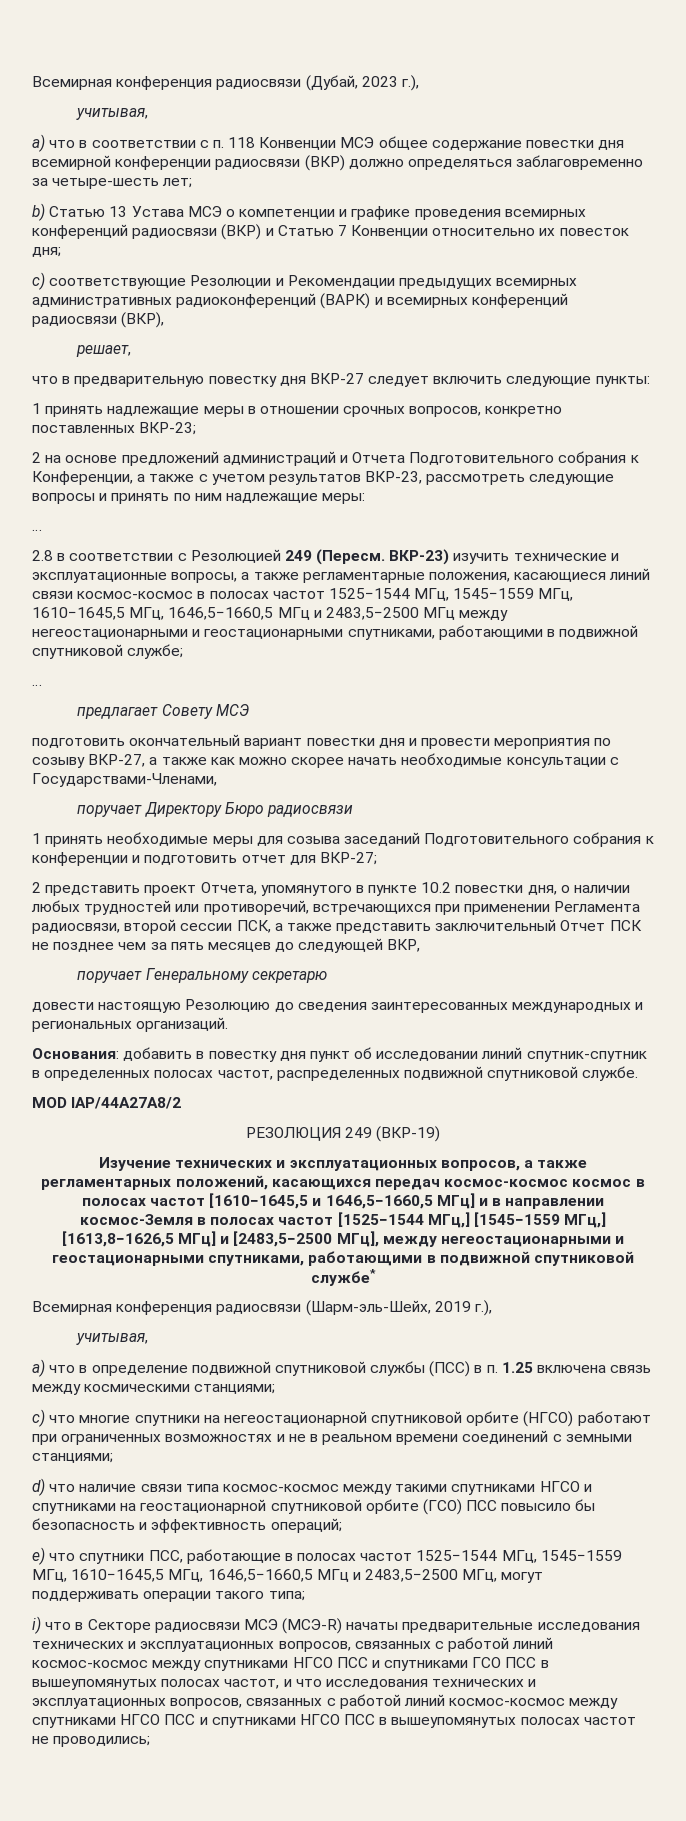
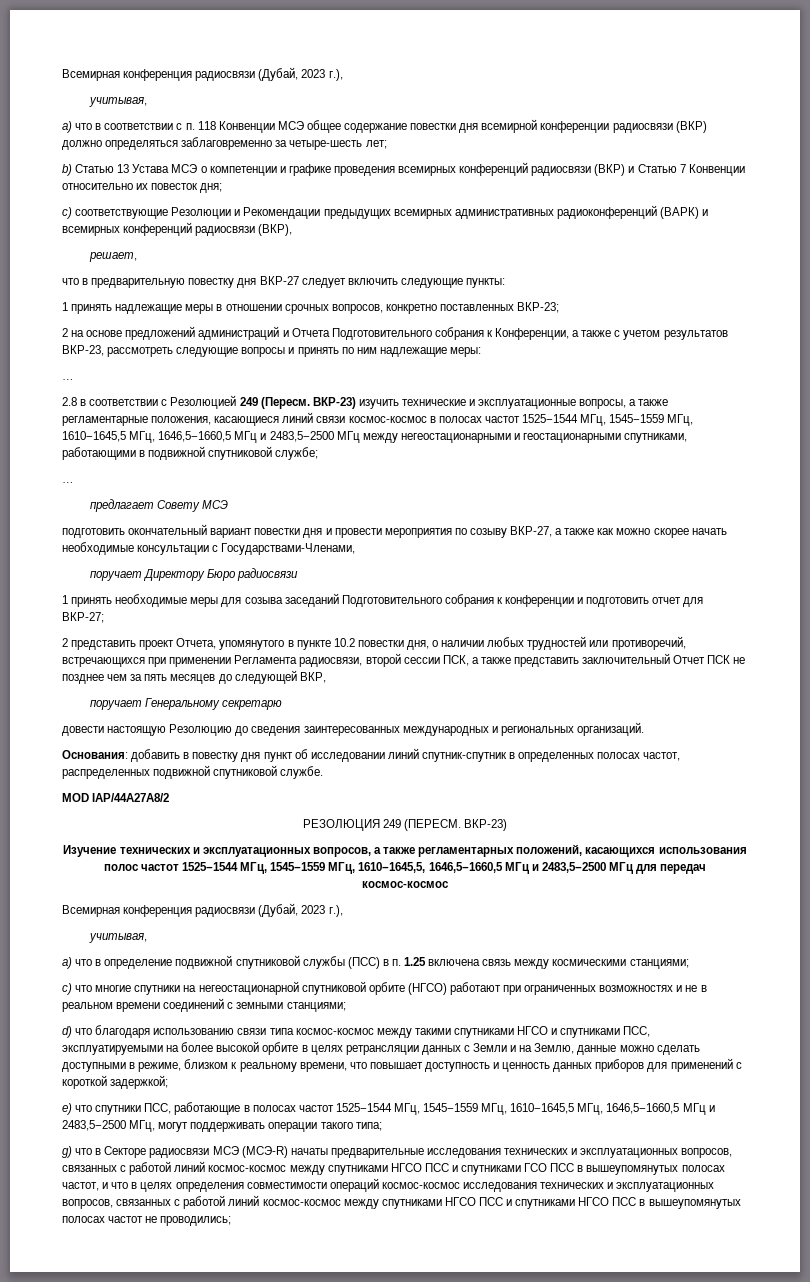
- РЕЗОЛЮЦИЯ 249 (ВКР-19)
+ РЕЗОЛЮЦИЯ 249 (ПЕРЕСМ. ВКР-23)
- Изучение технических и эксплуатационных вопросов, а также регламентарных положений, касающихся передач космос-космос космос в полосах частот [1610−1645,5 и 1646,5−1660,5 МГц] и в направлении космос-Земля в полосах частот [1525−1544 МГц,] [1545−1559 МГц,] [1613,8−1626,5 МГц] и [2483,5−2500 МГц], между негеостационарными и геостационарными спутниками, работающими в подвижной спутниковой службе*
- Всемирная конференция радиосвязи (Шарм-эль-Шейх, 2019 г.),
+ Изучение технических и эксплуатационных вопросов, а также регламентарных положений, касающихся использования полос частот 1525−1544 МГц, 1545−1559 МГц, 1610−1645,5, 1646,5−1660,5 МГц и 2483,5−2500 МГц для передач космос-космос
+ Всемирная конференция радиосвязи (Дубай, 2023 г.),
- d) что наличие связи типа космос-космос между такими спутниками НГСО и спутниками на геостационарной спутниковой орбите (ГСО) ПСС повысило бы безопасность и эффективность операций;
+ d) что благодаря использованию связи типа космос-космос между такими спутниками НГСО и спутниками ПСС, эксплуатируемыми на более высокой орбите в целях ретрансляции данных с Земли и на Землю, данные можно сделать доступными в режиме, близком к реальному времени, что повышает доступность и ценность данных приборов для применений с короткой задержкой;
- i) что в Секторе радиосвязи МСЭ (МСЭ-R) начаты предварительные исследования технических и эксплуатационных вопросов, связанных с работой линий космос-космос между спутниками НГСО ПСС и спутниками ГСО ПСС в вышеупомянутых полосах частот, и что исследования технических и эксплуатационных вопросов, связанных с работой линий космос-космос между спутниками НГСО ПСС и спутниками НГСО ПСС в вышеупомянутых полосах частот не проводились;
+ g) что в Секторе радиосвязи МСЭ (МСЭ-R) начаты предварительные исследования технических и эксплуатационных вопросов, связанных с работой линий космос-космос между спутниками НГСО ПСС и спутниками ГСО ПСС в вышеупомянутых полосах частот, и что в целях определения совместимости операций космос-космос исследования технических и эксплуатационных вопросов, связанных с работой линий космос-космос между спутниками НГСО ПСС и спутниками НГСО ПСС в вышеупомянутых полосах частот не проводились;

